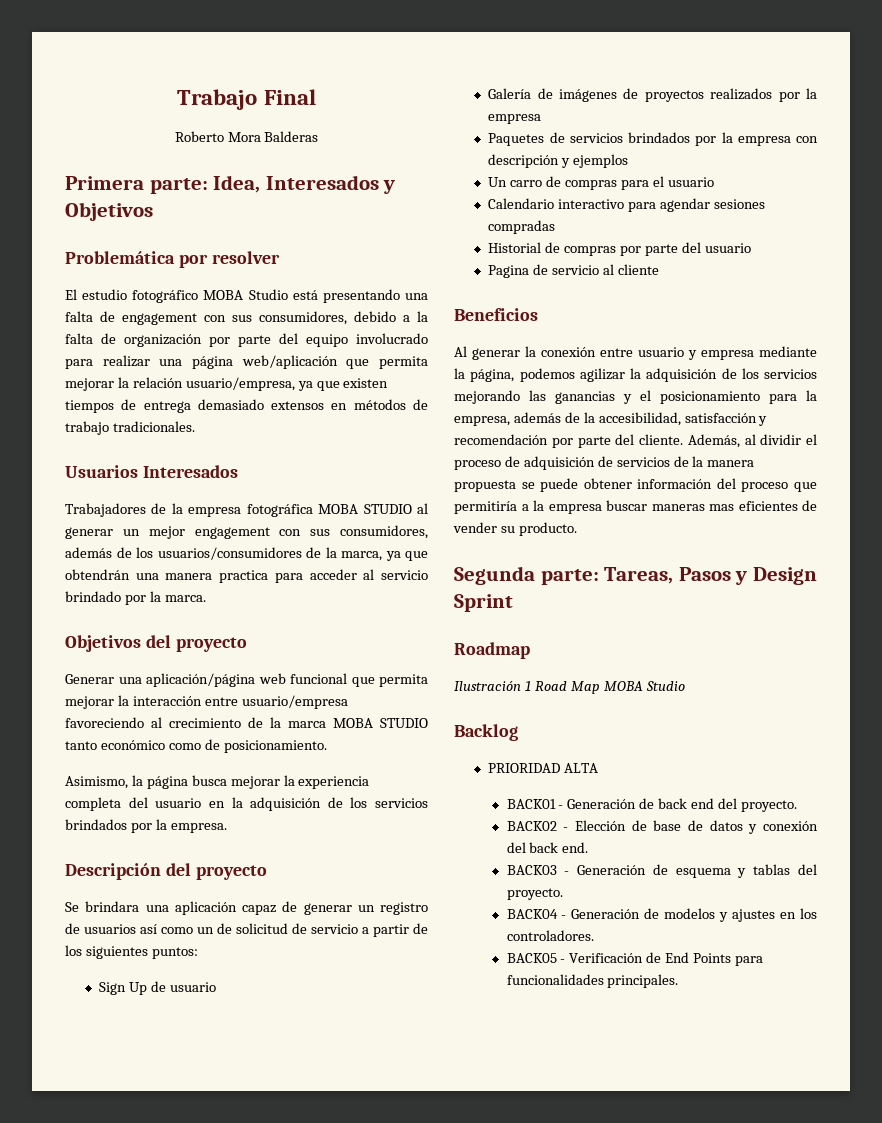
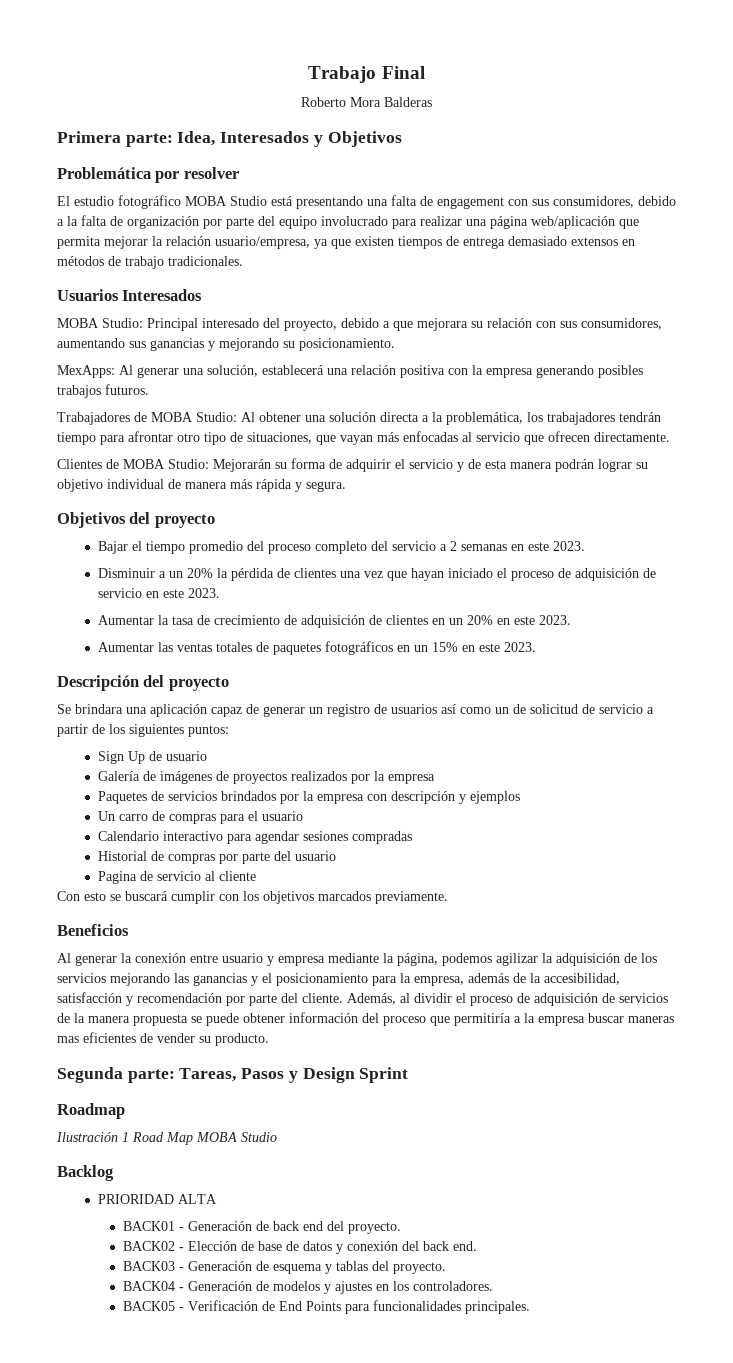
- Trabajadores de la empresa fotográfica MOBA STUDIO al generar un mejor engagement con sus consumidores, además de los usuarios/consumidores de la marca, ya que obtendrán una manera practica para acceder al servicio brindado por la marca.
+ MOBA Studio: Principal interesado del proyecto, debido a que mejorara su relación con sus consumidores, aumentando sus ganancias y mejorando su posicionamiento.
+ MexApps: Al generar una solución, establecerá una relación positiva con la empresa generando posibles trabajos futuros.
+ Trabajadores de MOBA Studio: Al obtener una solución directa a la problemática, los trabajadores tendrán tiempo para afrontar otro tipo de situaciones, que vayan más enfocadas al servicio que ofrecen directamente.
+ Clientes de MOBA Studio: Mejorarán su forma de adquirir el servicio y de esta manera podrán lograr su objetivo individual de manera más rápida y segura.
  Objetivos del proyecto
- Generar una aplicación/página web funcional que permita mejorar la interacción entre usuario/empresa favoreciendo al crecimiento de la marca MOBA STUDIO tanto económico como de posicionamiento.
- Asimismo, la página busca mejorar la experiencia completa del usuario en la adquisición de los servicios brindados por la empresa.
+ Bajar el tiempo promedio del proceso completo del servicio a 2 semanas en este 2023.
+ Disminuir a un 20% la pérdida de clientes una vez que hayan iniciado el proceso de adquisición de servicio en este 2023.
+ Aumentar la tasa de crecimiento de adquisición de clientes en un 20% en este 2023.
+ Aumentar las ventas totales de paquetes fotográficos en un 15% en este 2023.
+ Con esto se buscará cumplir con los objetivos marcados previamente.

